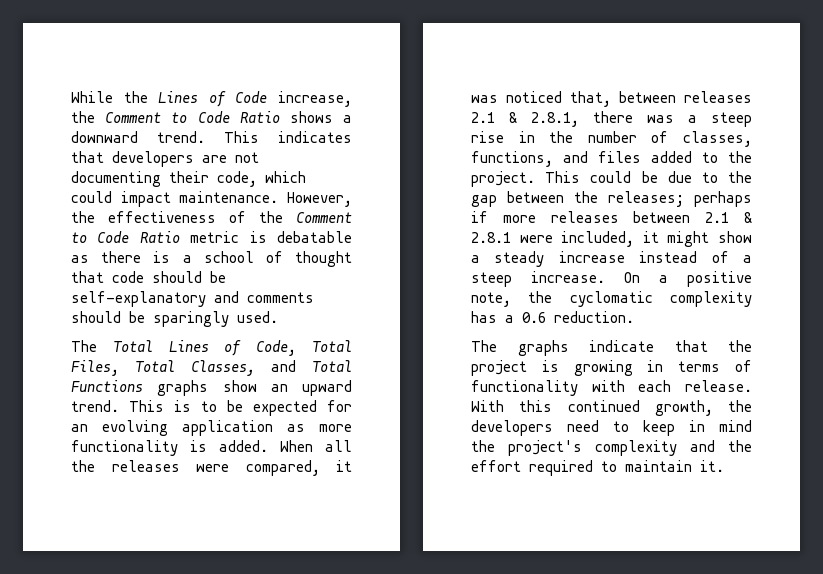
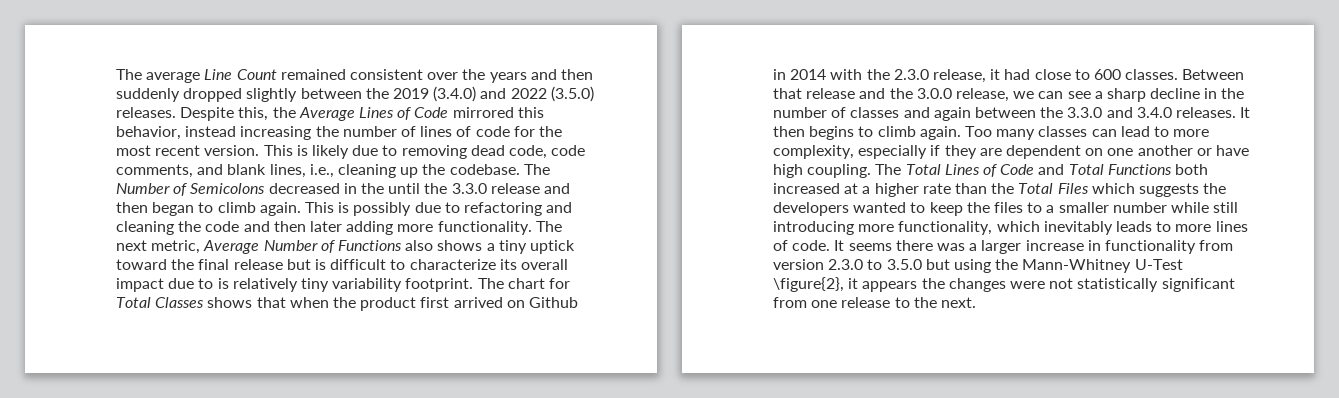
- While the Lines of Code increase, the Comment to Code Ratio shows a downward trend. This indicates that developers are not documenting their code, which could impact maintenance. However, the effectiveness of the Comment to Code Ratio metric is debatable as there is a school of thought that code should be self-explanatory and comments should be sparingly used.
- The Total Lines of Code, Total Files, Total Classes, and Total Functions graphs show an upward trend. This is to be expected for an evolving application as more functionality is added. When all the releases were compared, it was noticed that, between releases 2.1 & 2.8.1, there was a steep rise in the number of classes, functions, and files added to the project. This could be due to the gap between the releases; perhaps if more releases between 2.1 & 2.8.1 were included, it might show a steady increase instead of a steep increase. On a positive note, the cyclomatic complexity has a 0.6 reduction.
- The graphs indicate that the project is growing in terms of functionality with each release. With this continued growth, the developers need to keep in mind the project's complexity and the effort required to maintain it.
+ The average Line Count remained consistent over the years and then suddenly dropped slightly between the 2019 (3.4.0) and 2022 (3.5.0) releases. Despite this, the Average Lines of Code mirrored this behavior, instead increasing the number of lines of code for the most recent version. This is likely due to removing dead code, code comments, and blank lines, i.e., cleaning up the codebase. The Number of Semicolons decreased in the until the 3.3.0 release and then began to climb again. This is possibly due to refactoring and cleaning the code and then later adding more functionality. The next metric, Average Number of Functions also shows a tiny uptick toward the final release but is difficult to characterize its overall impact due to is relatively tiny variability footprint. The chart for Total Classes shows that when the product first arrived on Github in 2014 with the 2.3.0 release, it had close to 600 classes. Between that release and the 3.0.0 release, we can see a sharp decline in the number of classes and again between the 3.3.0 and 3.4.0 releases. It then begins to climb again. Too many classes can lead to more complexity, especially if they are dependent on one another or have high coupling. The Total Lines of Code and Total Functions both increased at a higher rate than the Total Files which suggests the developers wanted to keep the files to a smaller number while still introducing more functionality, which inevitably leads to more lines of code. It seems there was a larger increase in functionality from version 2.3.0 to 3.5.0 but using the Mann-Whitney U-Test \figure{2}, it appears the changes were not statistically significant from one release to the next.

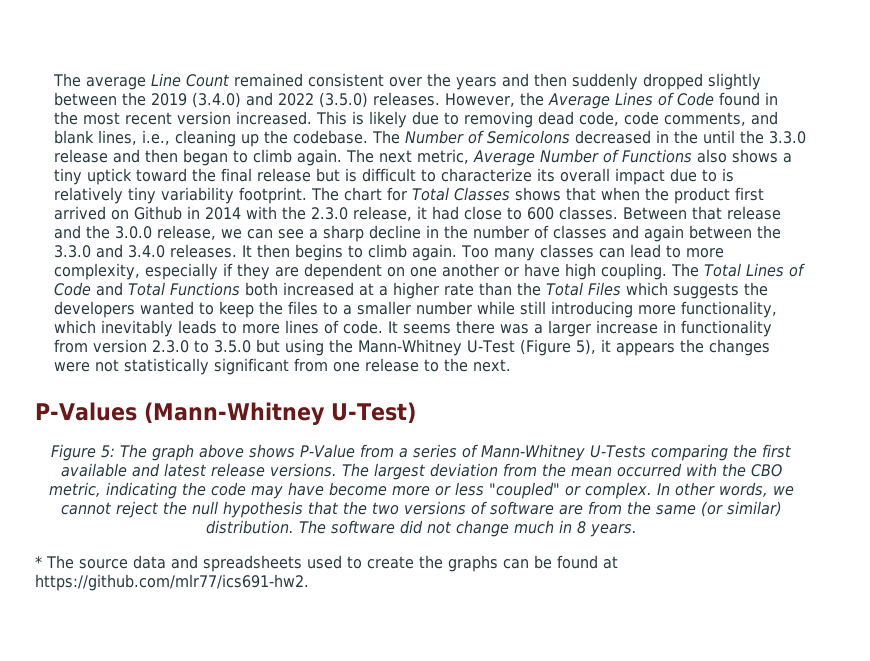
- Despite this, the Average Lines of Code mirrored this behavior, instead increasing the number of lines of code for the most recent version.
+ However, the Average Lines of Code found in the most recent version increased.
- This is possibly due to refactoring and cleaning the code and then later adding more functionality.
- It seems there was a larger increase in functionality from version 2.3.0 to 3.5.0 but using the Mann-Whitney U-Test \figure{2}, it appears the changes were not statistically significant from one release to the next.
+ It seems there was a larger increase in functionality from version 2.3.0 to 3.5.0 but using the Mann-Whitney U-Test (Figure 5), it appears the changes were not statistically significant from one release to the next.
+ P-Values (Mann-Whitney U-Test)
+ Figure 5: The graph above shows P-Value from a series of Mann-Whitney U-Tests comparing the first available and latest release versions. The largest deviation from the mean occurred with the CBO metric, indicating the code may have become more or less "coupled" or complex. In other words, we cannot reject the null hypothesis that the two versions of software are from the same (or similar) distribution. The software did not change much in 8 years.
+ * The source data and spreadsheets used to create the graphs can be found at https://github.com/mlr77/ics691-hw2.

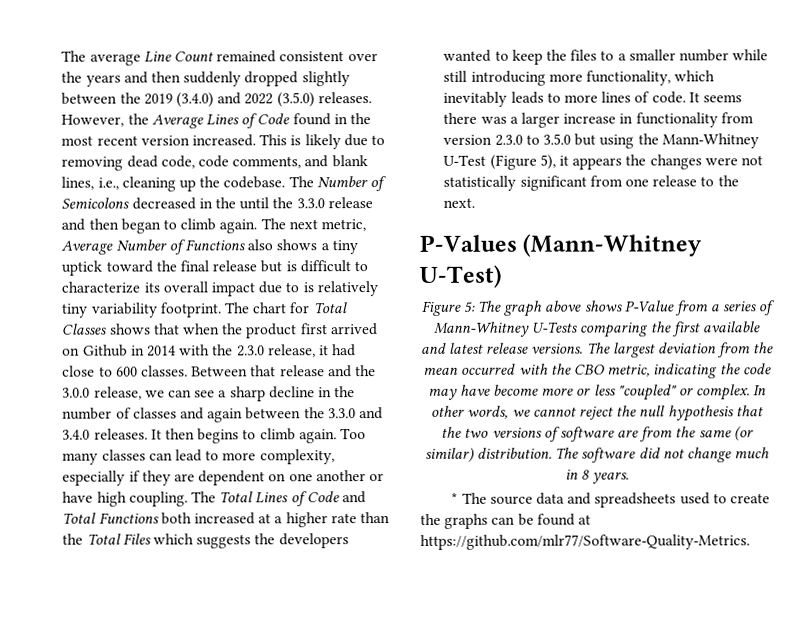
- * The source data and spreadsheets used to create the graphs can be found at https://github.com/mlr77/ics691-hw2.
+ * The source data and spreadsheets used to create the graphs can be found at https://github.com/mlr77/Software-Quality-Metrics.

